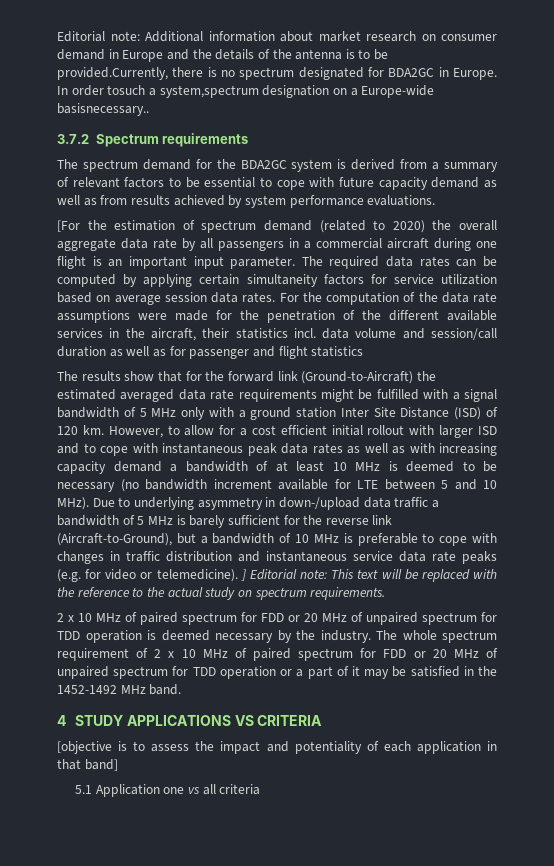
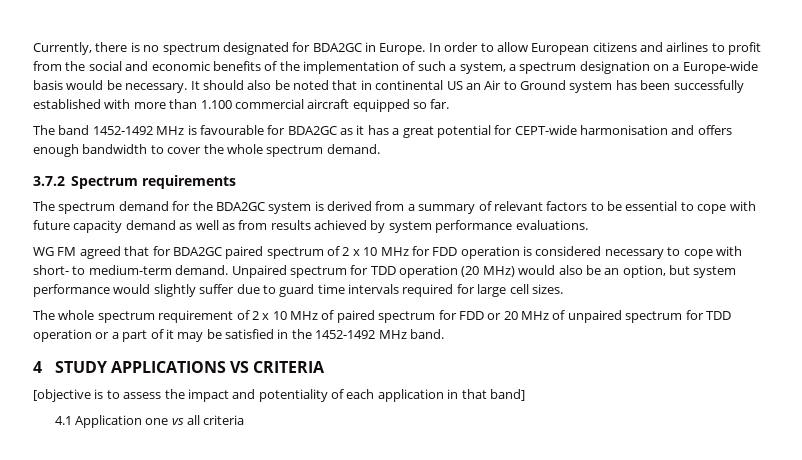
- Editorial note: Additional information about market research on consumer demand in Europe and the details of the antenna is to be provided.Currently, there is no spectrum designated for BDA2GC in Europe.
+ Currently, there is no spectrum designated for BDA2GC in Europe.
- In order tosuch a system,spectrum designation on a Europe-wide basisnecessary..
+ In order to allow European citizens and airlines to profit from the social and economic benefits of the implementation of such a system, a spectrum designation on a Europe-wide basis would be necessary. It should also be noted that in continental US an Air to Ground system has been successfully established with more than 1.100 commercial aircraft equipped so far.
+ The band 1452-1492 MHz is favourable for BDA2GC as it has a great potential for CEPT-wide harmonisation and offers enough bandwidth to cover the whole spectrum demand.
- [For the estimation of spectrum demand (related to 2020) the overall aggregate data rate by all passengers in a commercial aircraft during one flight is an important input parameter. The required data rates can be computed by applying certain simultaneity factors for service utilization based on average session data rates. For the computation of the data rate assumptions were made for the penetration of the different available services in the aircraft, their statistics incl. data volume and session/call duration as well as for passenger and flight statistics
- The results show that for the forward link (Ground-to-Aircraft) the estimated averaged data rate requirements might be fulfilled with a signal bandwidth of 5 MHz only with a ground station Inter Site Distance (ISD) of 120 km. However, to allow for a cost efficient initial rollout with larger ISD and to cope with instantaneous peak data rates as well as with increasing capacity demand a bandwidth of at least 10 MHz is deemed to be necessary (no bandwidth increment available for LTE between 5 and 10 MHz). Due to underlying asymmetry in down-/upload data traffic a bandwidth of 5 MHz is barely sufficient for the reverse link (Aircraft-to-Ground), but a bandwidth of 10 MHz is preferable to cope with changes in traffic distribution and instantaneous service data rate peaks (e.g. for video or telemedicine). ] Editorial note: This text will be replaced with the reference to the actual study on spectrum requirements.
- 2 x 10 MHz of paired spectrum for FDD or 20 MHz of unpaired spectrum for TDD operation is deemed necessary by the industry. The whole spectrum requirement of 2 x 10 MHz of paired spectrum for FDD or 20 MHz of unpaired spectrum for TDD operation or a part of it may be satisfied in the 1452-1492 MHz band.
+ WG FM agreed that for BDA2GC paired spectrum of 2 x 10 MHz for FDD operation is considered necessary to cope with short- to medium-term demand. Unpaired spectrum for TDD operation (20 MHz) would also be an option, but system performance would slightly suffer due to guard time intervals required for large cell sizes.
+ The whole spectrum requirement of 2 x 10 MHz of paired spectrum for FDD or 20 MHz of unpaired spectrum for TDD operation or a part of it may be satisfied in the 1452-1492 MHz band.
- 5.1 Application one vs all criteria
+ 4.1 Application one vs all criteria

